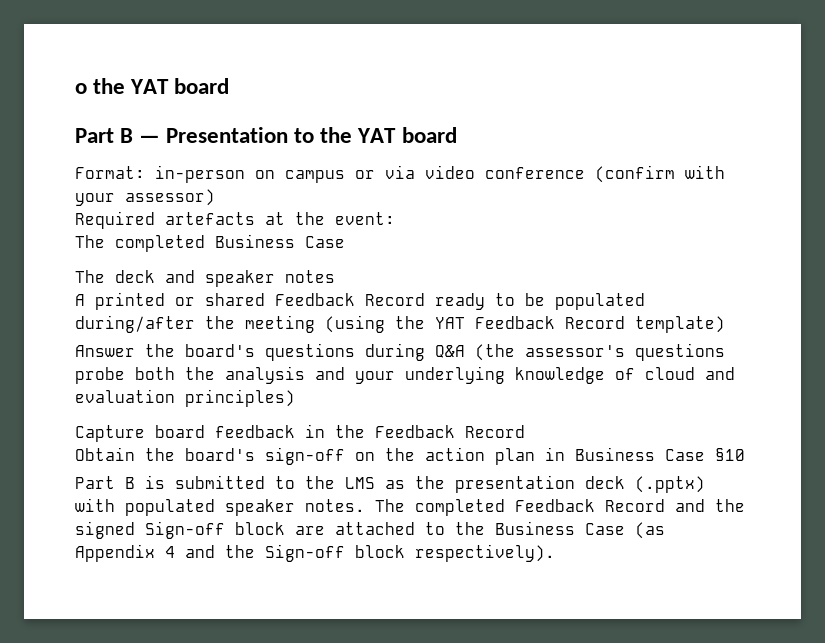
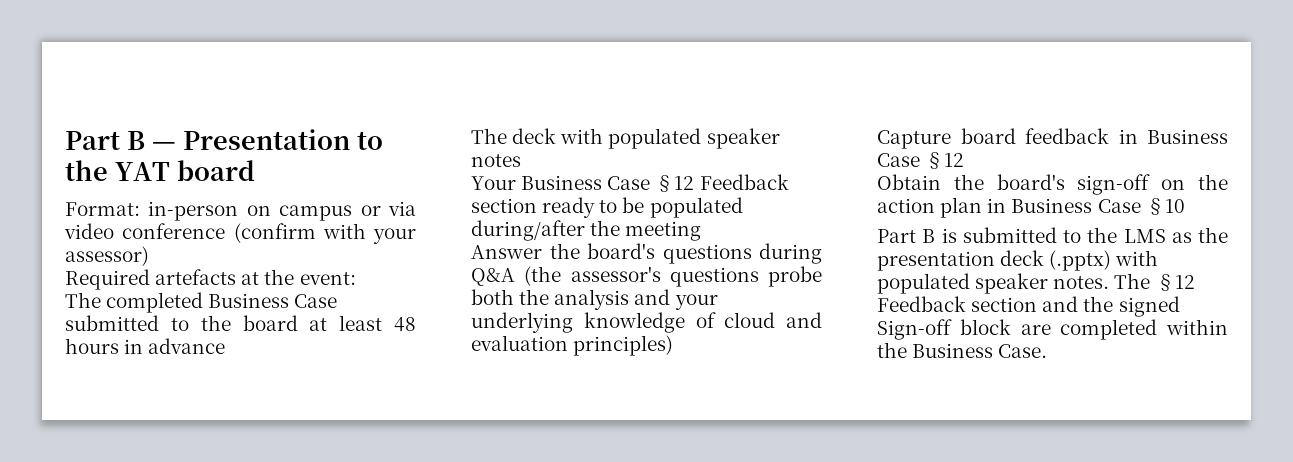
- o the YAT board
- The completed Business Case
+ The completed Business Case submitted to the board at least 48 hours in advance
- The deck and speaker notes
+ The deck with populated speaker notes
- A printed or shared Feedback Record ready to be populated during/after the meeting (using the YAT Feedback Record template)
+ Your Business Case §12 Feedback section ready to be populated during/after the meeting
- Capture board feedback in the Feedback Record
+ Capture board feedback in Business Case §12
- The completed Feedback Record and the signed Sign-off block are attached to the Business Case (as Appendix 4 and the Sign-off block respectively).
+ The §12 Feedback section and the signed Sign-off block are completed within the Business Case.

